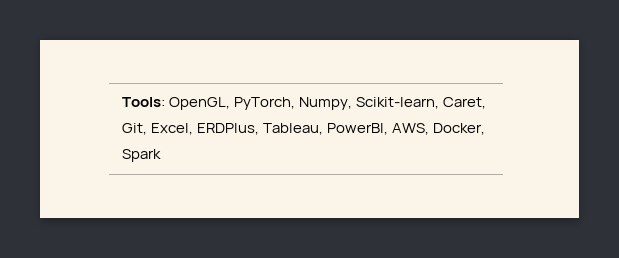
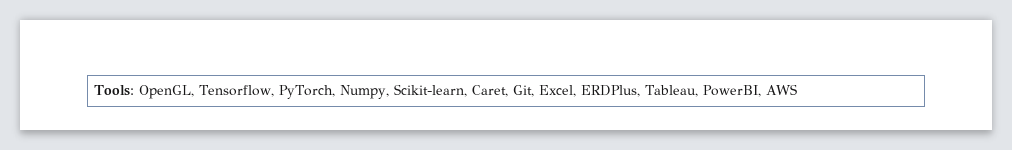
- Tools: OpenGL, PyTorch, Numpy, Scikit-learn, Caret, Git, Excel, ERDPlus, Tableau, PowerBI, AWS, Docker, Spark
+ Tools: OpenGL, Tensorflow, PyTorch, Numpy, Scikit-learn, Caret, Git, Excel, ERDPlus, Tableau, PowerBI, AWS

